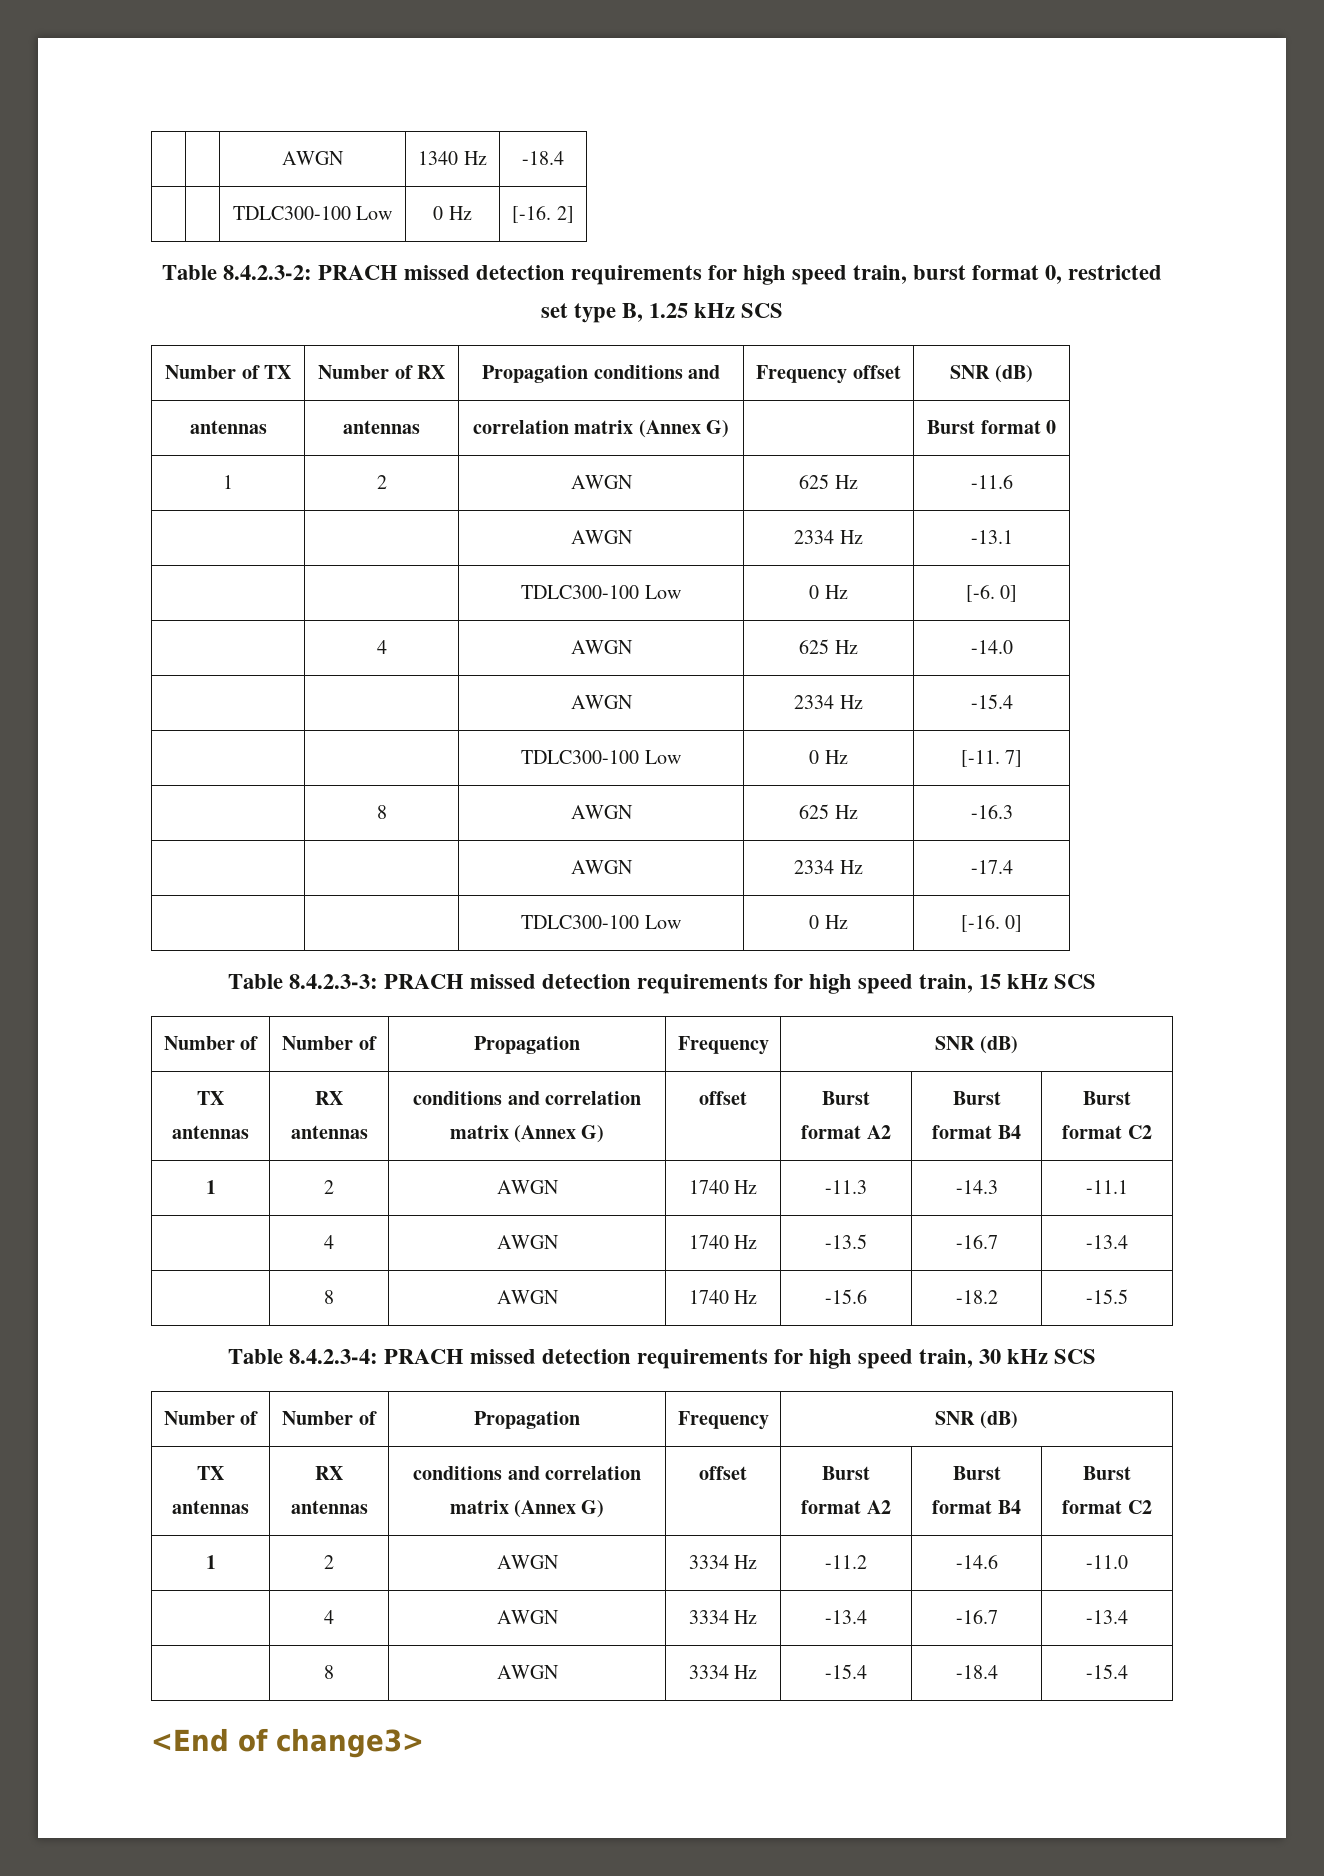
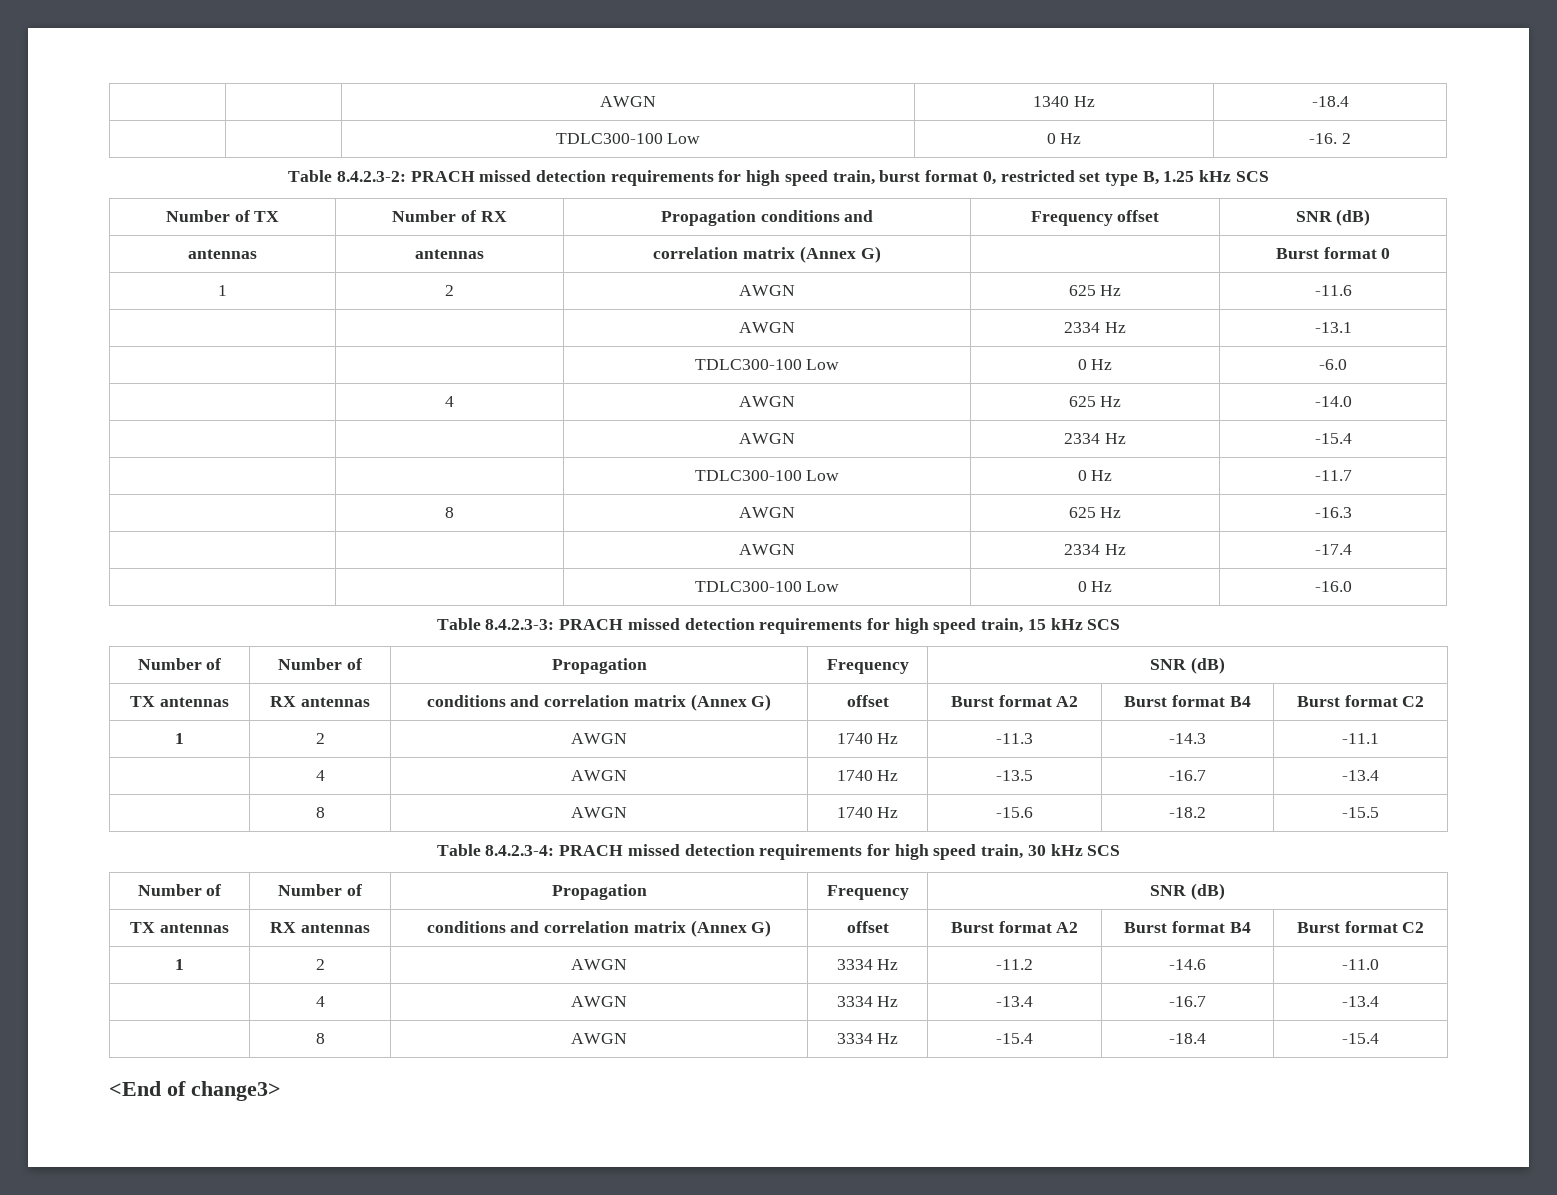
- | | TDLC300-100 Low | 0 Hz | [-16. 2]
+ | | TDLC300-100 Low | 0 Hz | -16. 2
- | | TDLC300-100 Low | 0 Hz | [-6. 0]
+ | | TDLC300-100 Low | 0 Hz | -6.0
- | | TDLC300-100 Low | 0 Hz | [-11. 7]
+ | | TDLC300-100 Low | 0 Hz | -11.7
- | | TDLC300-100 Low | 0 Hz | [-16. 0]
+ | | TDLC300-100 Low | 0 Hz | -16.0

